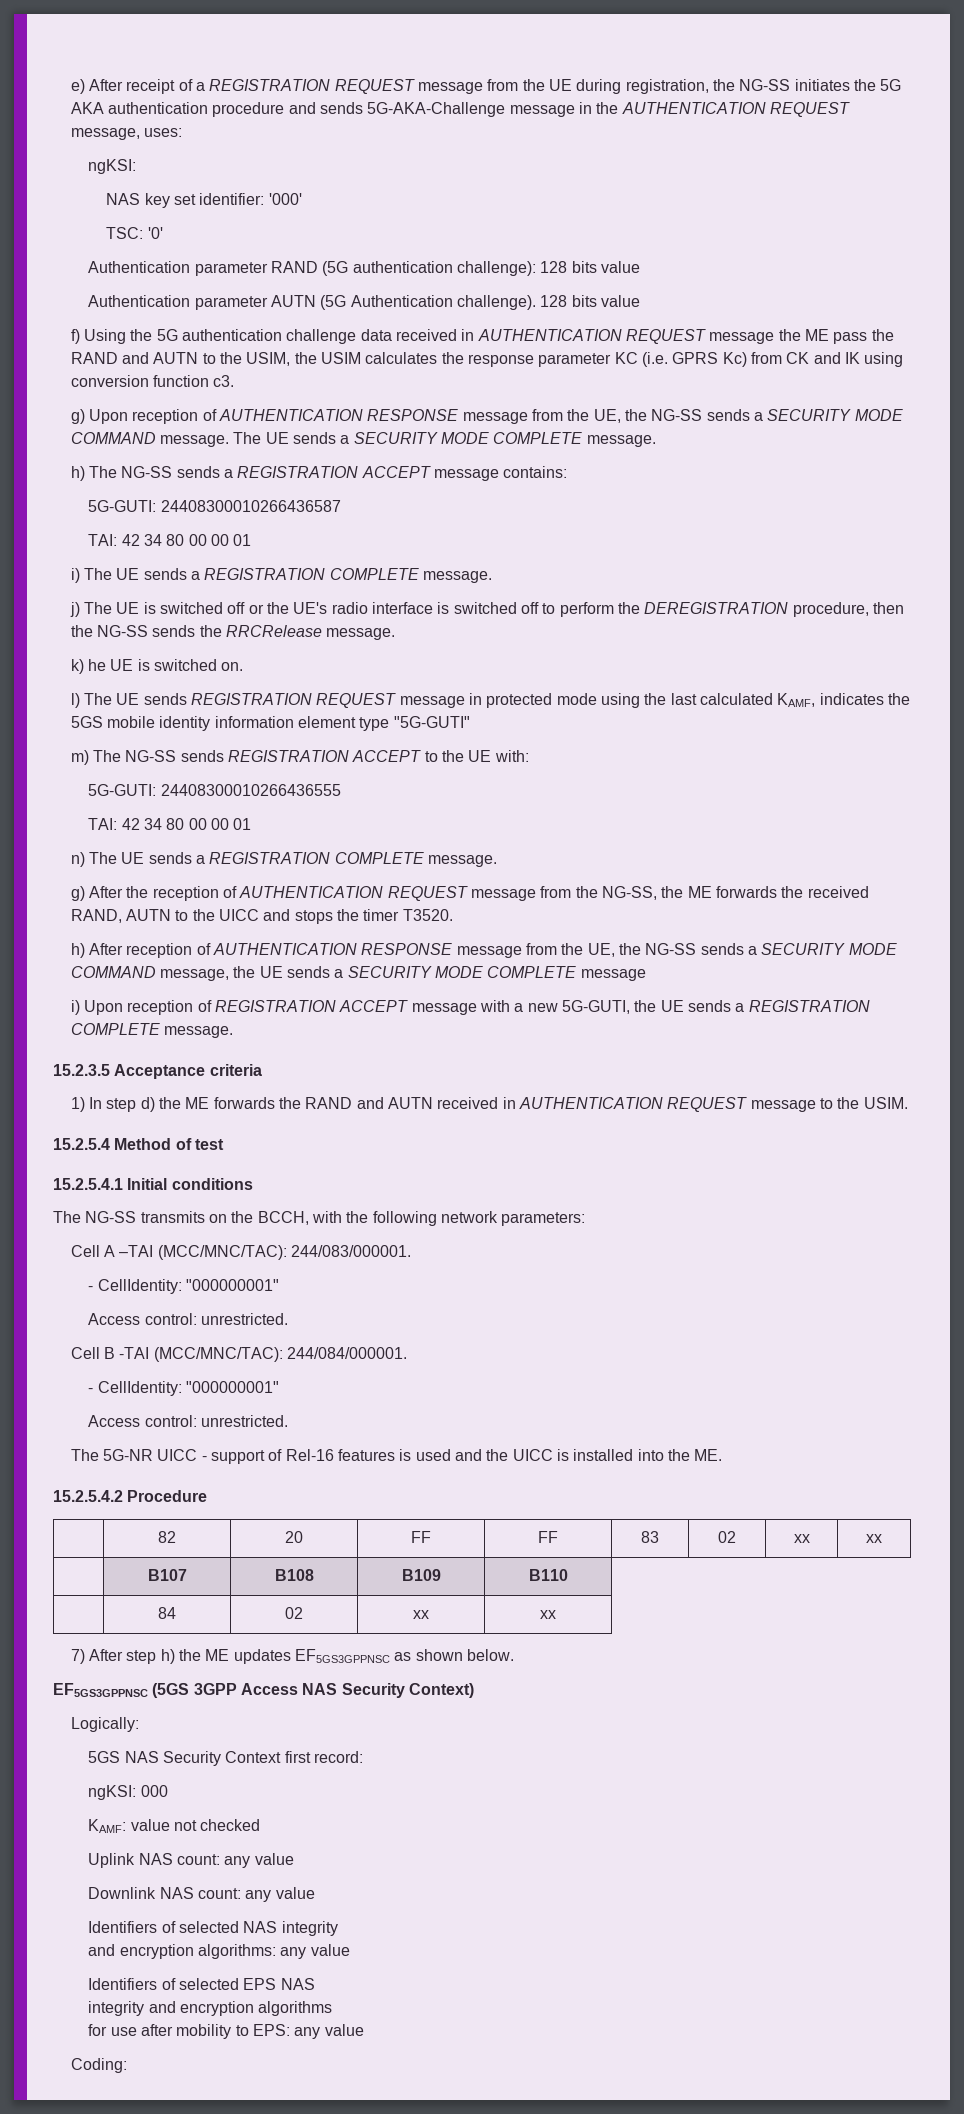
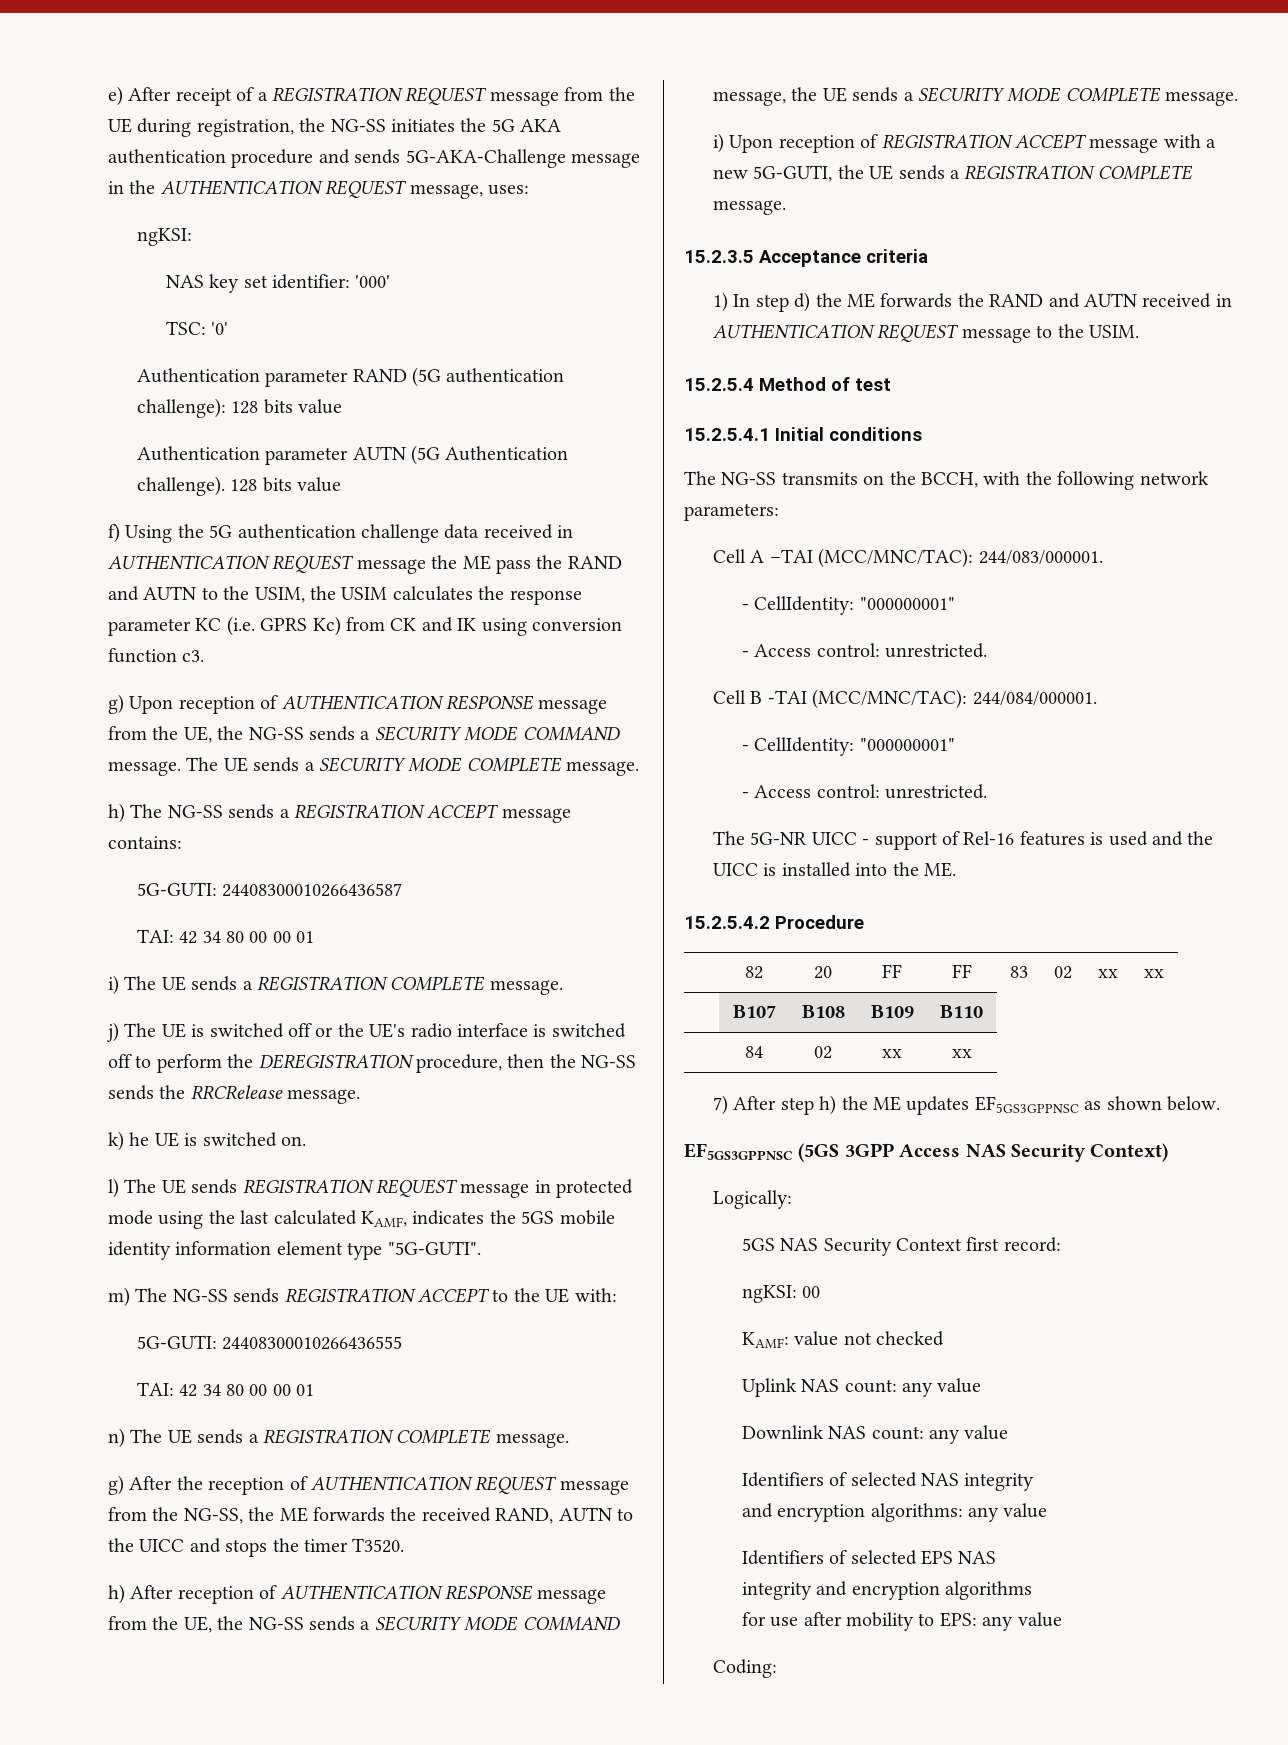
- l) The UE sends REGISTRATION REQUEST message in protected mode using the last calculated KAMF, indicates the 5GS mobile identity information element type "5G-GUTI"
+ l) The UE sends REGISTRATION REQUEST message in protected mode using the last calculated KAMF, indicates the 5GS mobile identity information element type "5G-GUTI".
- h) After reception of AUTHENTICATION RESPONSE message from the UE, the NG-SS sends a SECURITY MODE COMMAND message, the UE sends a SECURITY MODE COMPLETE message
+ h) After reception of AUTHENTICATION RESPONSE message from the UE, the NG-SS sends a SECURITY MODE COMMAND message, the UE sends a SECURITY MODE COMPLETE message.
  Cell A –TAI (MCC/MNC/TAC): 244/083/000001.
  - CellIdentity: "000000001"
- Access control: unrestricted.
+ - Access control: unrestricted.
  Cell B -TAI (MCC/MNC/TAC): 244/084/000001.
  - CellIdentity: "000000001"
- Access control: unrestricted.
+ - Access control: unrestricted.
- ngKSI: 000
+ ngKSI: 00

